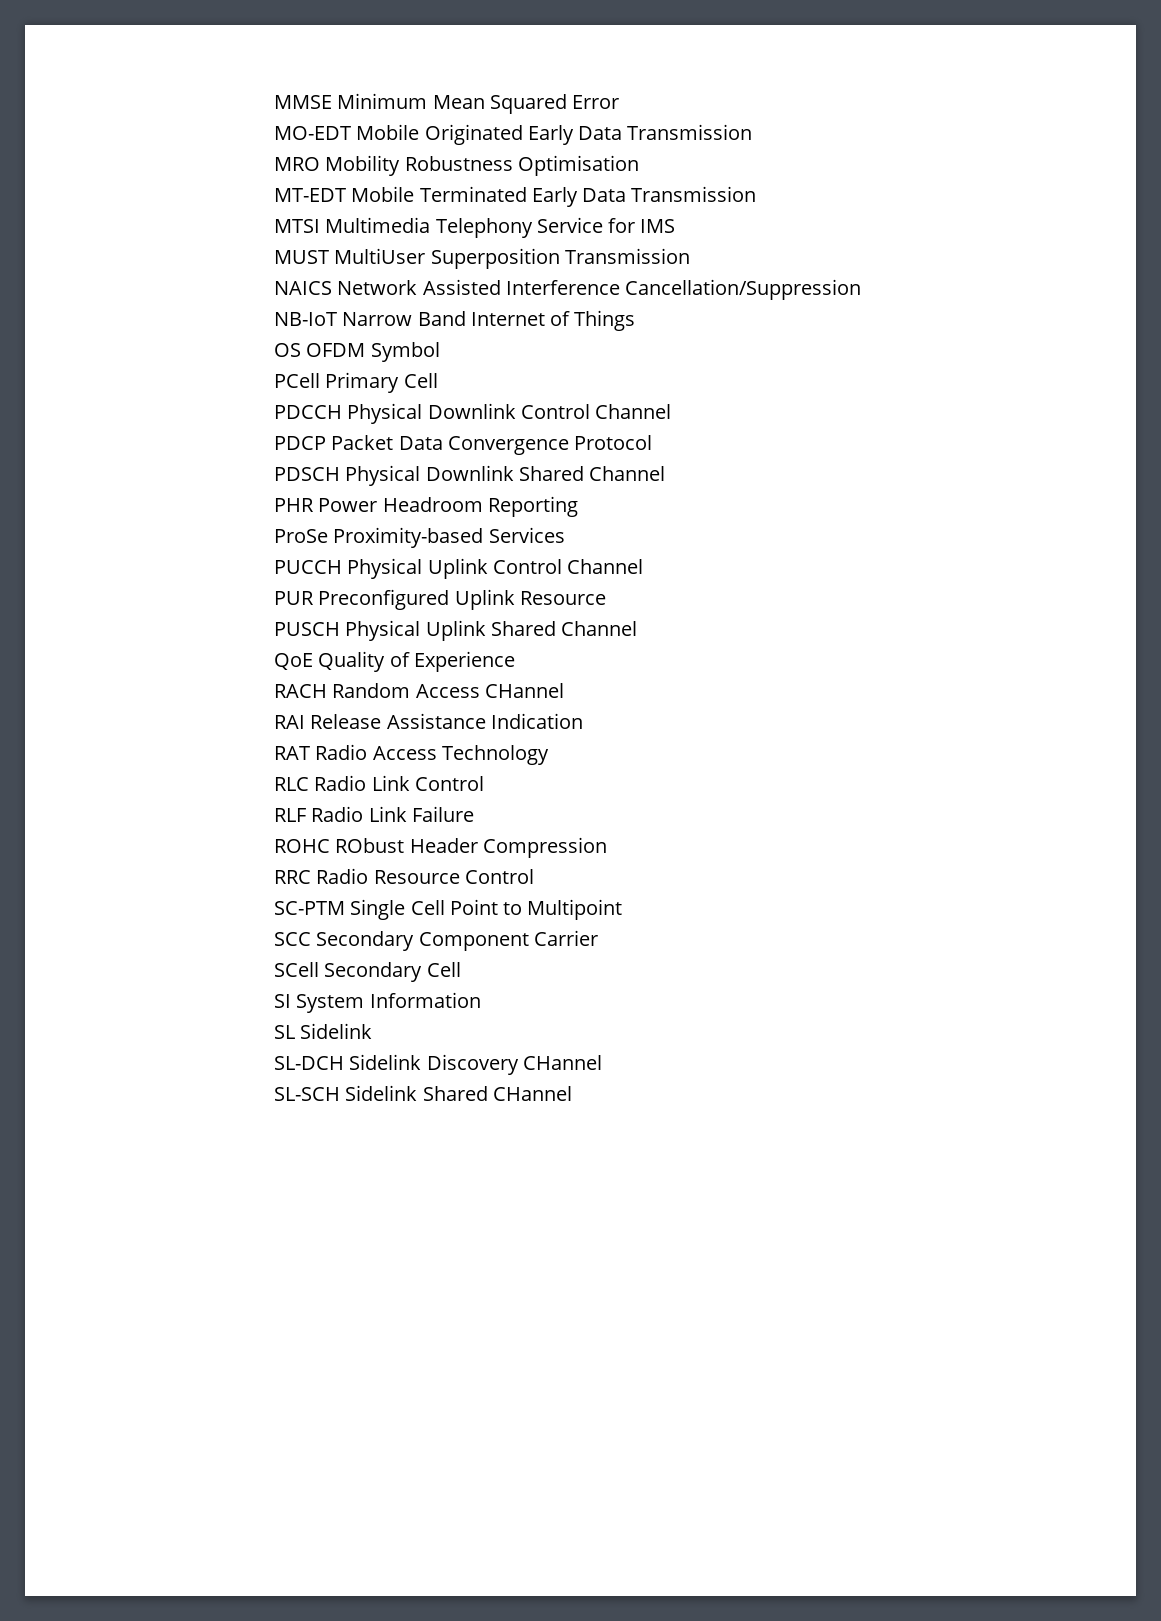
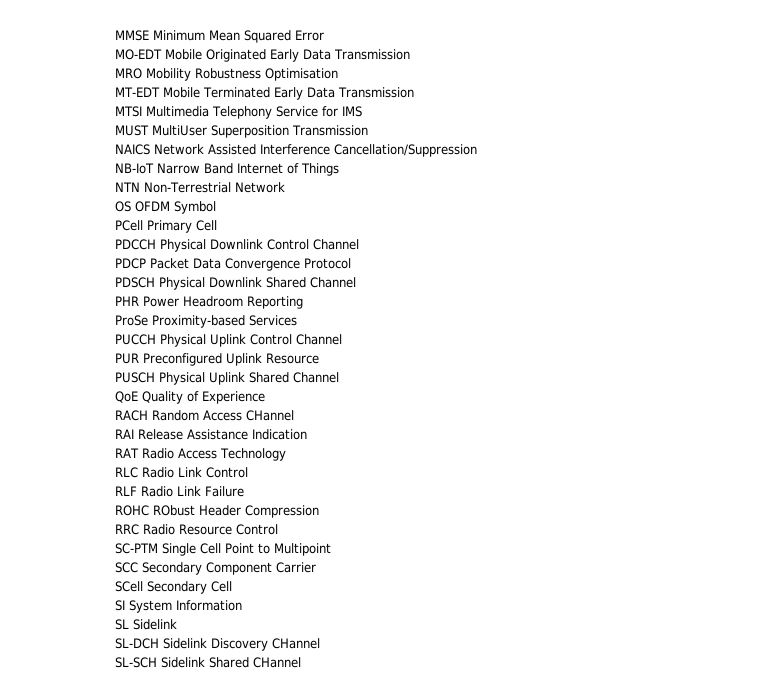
+ NTN Non-Terrestrial Network

